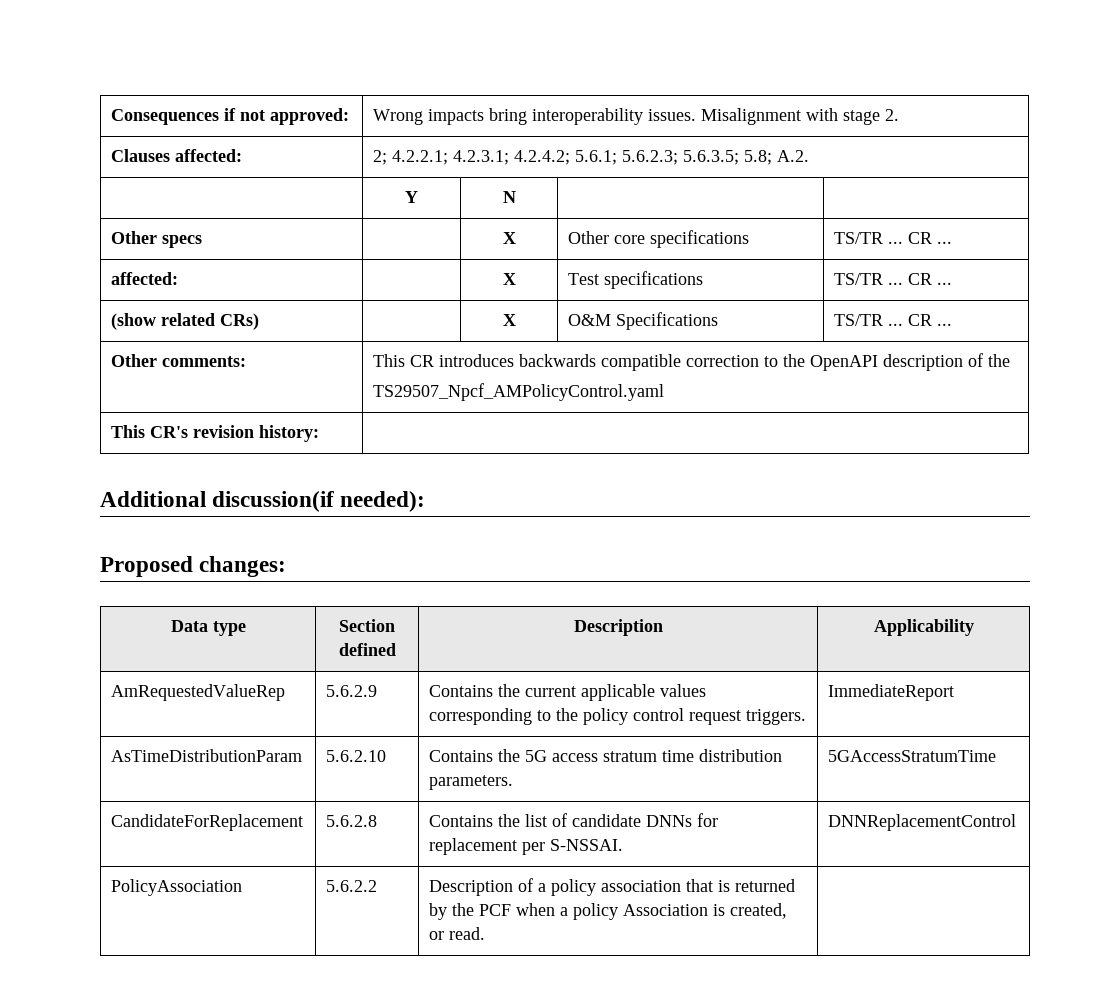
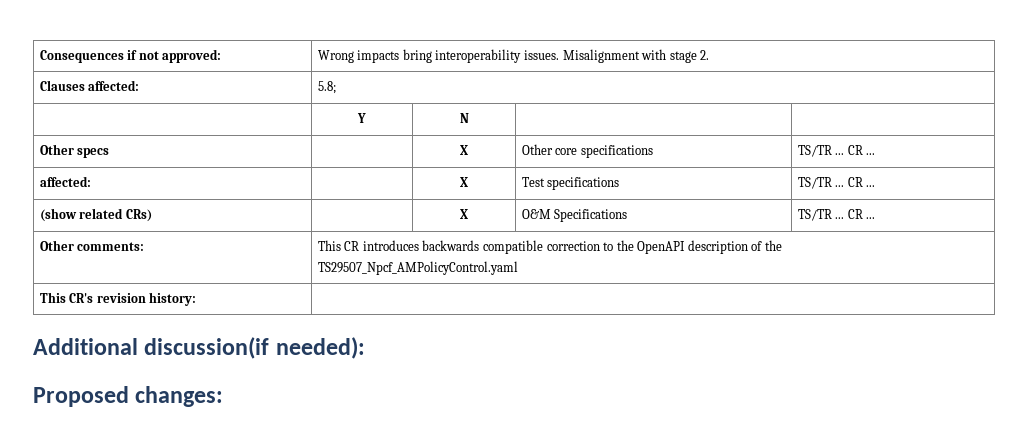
- Clauses affected: | 2; 4.2.2.1; 4.2.3.1; 4.2.4.2; 5.6.1; 5.6.2.3; 5.6.3.5; 5.8; A.2.
+ Clauses affected: | 5.8;
- Data type | Section defined | Description | Applicability
- AmRequestedValueRep | 5.6.2.9 | Contains the current applicable values corresponding to the policy control request triggers. | ImmediateReport
- AsTimeDistributionParam | 5.6.2.10 | Contains the 5G access stratum time distribution parameters. | 5GAccessStratumTime
- CandidateForReplacement | 5.6.2.8 | Contains the list of candidate DNNs for replacement per S-NSSAI. | DNNReplacementControl
- PolicyAssociation | 5.6.2.2 | Description of a policy association that is returned by the PCF when a policy Association is created, or read. |

